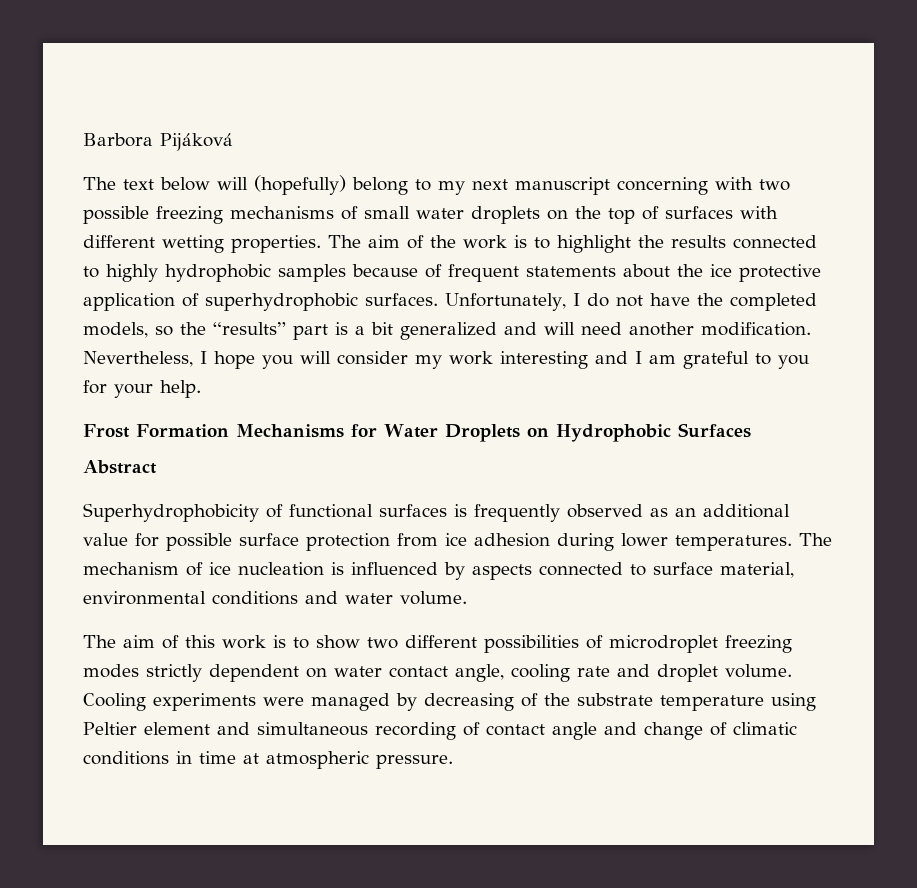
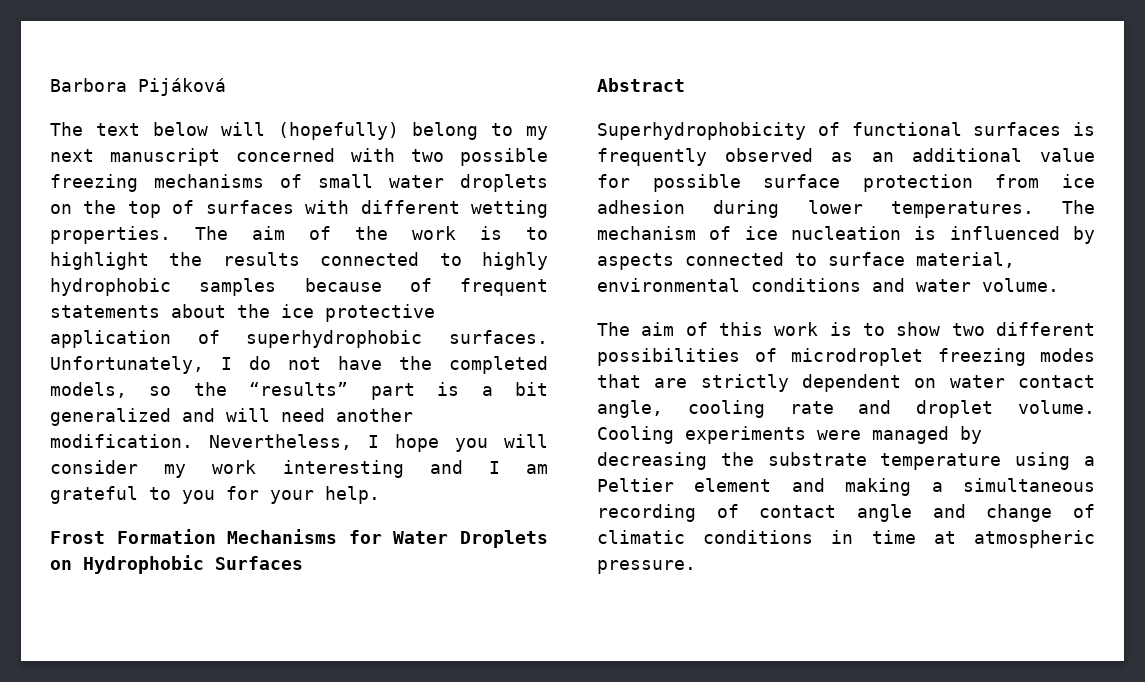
- The text below will (hopefully) belong to my next manuscript concerning with two possible freezing mechanisms of small water droplets on the top of surfaces with different wetting properties.
+ The text below will (hopefully) belong to my next manuscript concerned with two possible freezing mechanisms of small water droplets on the top of surfaces with different wetting properties.
- The aim of this work is to show two different possibilities of microdroplet freezing modes strictly dependent on water contact angle, cooling rate and droplet volume.
+ The aim of this work is to show two different possibilities of microdroplet freezing modes that are strictly dependent on water contact angle, cooling rate and droplet volume.
- Cooling experiments were managed by decreasing of the substrate temperature using Peltier element and simultaneous recording of contact angle and change of climatic conditions in time at atmospheric pressure.
+ Cooling experiments were managed by decreasing the substrate temperature using a Peltier element and making a simultaneous recording of contact angle and change of climatic conditions in time at atmospheric pressure.

